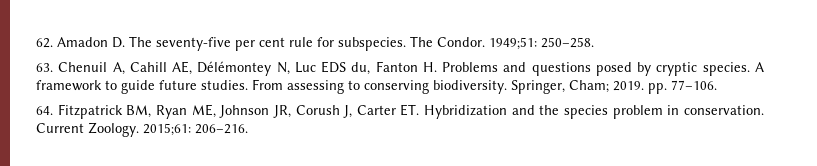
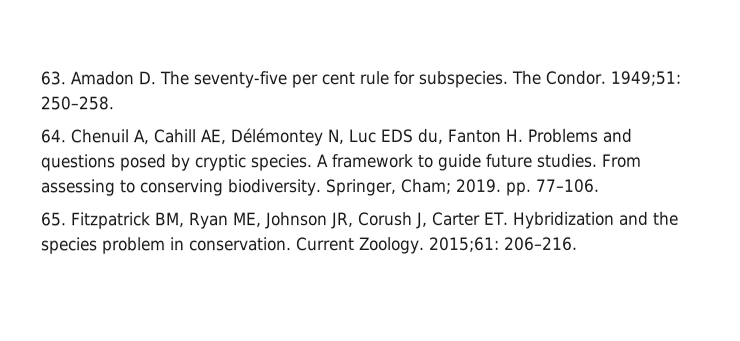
- 62. Amadon D. The seventy-five per cent rule for subspecies.
+ 63. Amadon D. The seventy-five per cent rule for subspecies.
- 63. Chenuil A, Cahill AE, Délémontey N, Luc EDS du, Fanton H. Problems and questions posed by cryptic species.
+ 64. Chenuil A, Cahill AE, Délémontey N, Luc EDS du, Fanton H. Problems and questions posed by cryptic species.
- 64. Fitzpatrick BM, Ryan ME, Johnson JR, Corush J, Carter ET. Hybridization and the species problem in conservation.
+ 65. Fitzpatrick BM, Ryan ME, Johnson JR, Corush J, Carter ET. Hybridization and the species problem in conservation.

